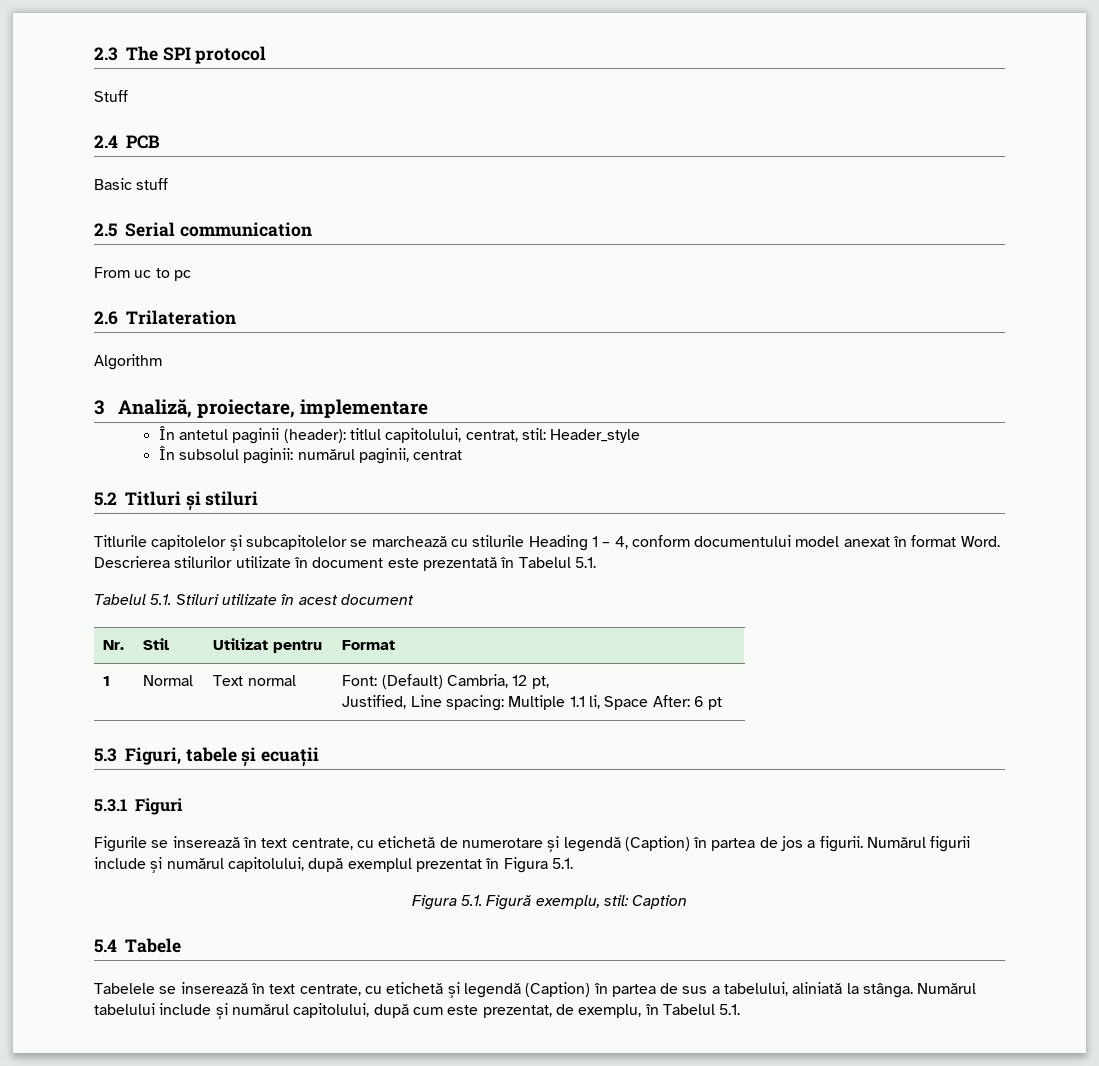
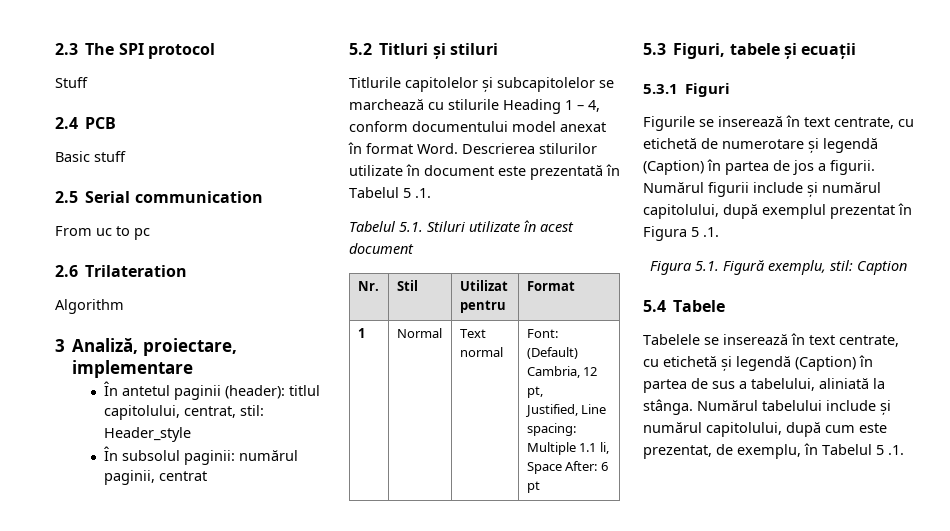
- Descrierea stilurilor utilizate în document este prezentată în Tabelul 5.1.
+ Descrierea stilurilor utilizate în document este prezentată în Tabelul 5 .1.
- Numărul figurii include și numărul capitolului, după exemplul prezentat în Figura 5.1.
+ Numărul figurii include și numărul capitolului, după exemplul prezentat în Figura 5 .1.
- Numărul tabelului include și numărul capitolului, după cum este prezentat, de exemplu, în Tabelul 5.1.
+ Numărul tabelului include și numărul capitolului, după cum este prezentat, de exemplu, în Tabelul 5 .1.

